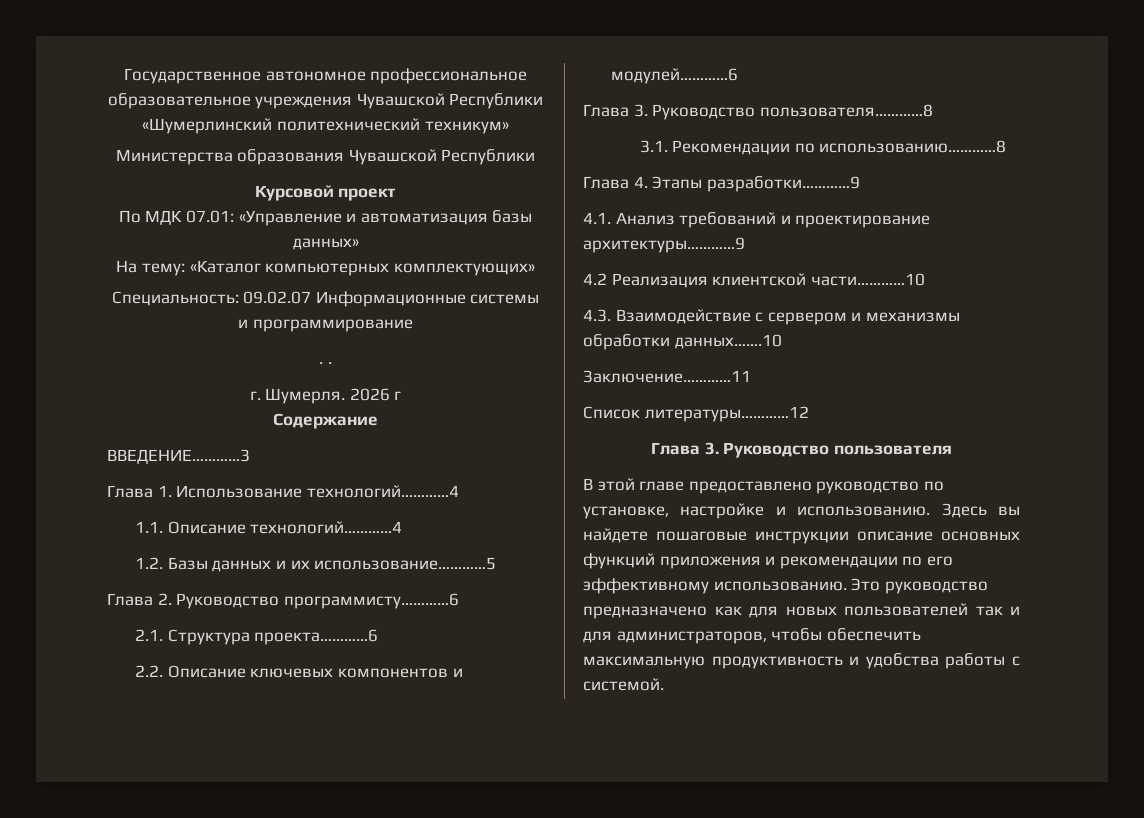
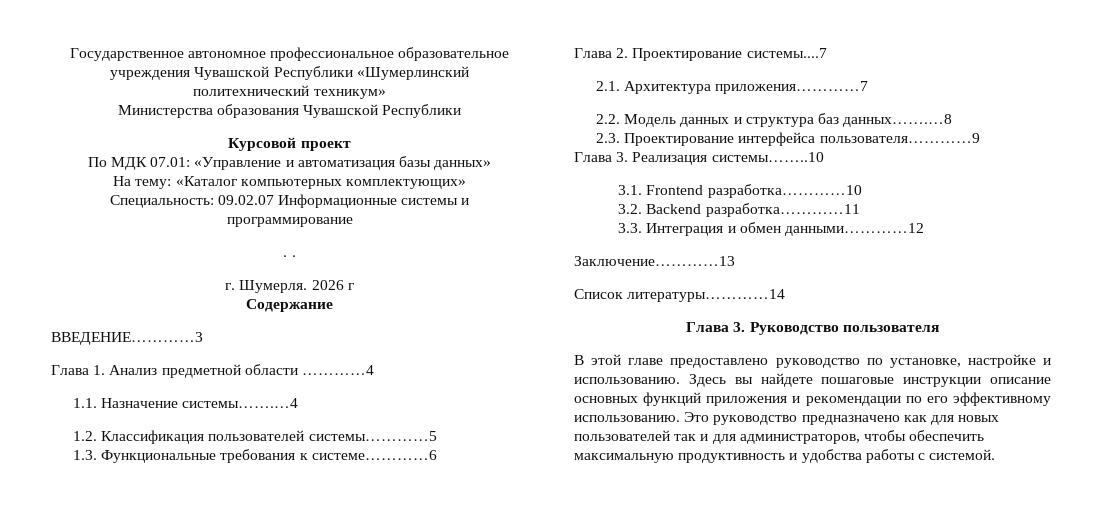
- Глава 1. Использование технологий…………4
+ Глава 1. Анализ предметной области …………4
- 1.1. Описание технологий…………4
+ 1.1. Назначение системы…….…4
- 1.2. Базы данных и их использование…………5
+ 1.2. Классификация пользователей системы…………5
+ 1.3. Функциональные требования к системе…………6
- Глава 2. Руководство программисту…………6
+ Глава 2. Проектирование системы....7
- 2.1. Структура проекта…………6
+ 2.1. Архитектура приложения…………7
- 2.2. Описание ключевых компонентов и модулей…………6
- Глава 3. Руководство пользователя…………8
+ 2.2. Модель данных и структура баз данных…….…8
+ 2.3. Проектирование интерфейса пользователя…………9
+ Глава 3. Реализация системы……..10
- 3.1. Рекомендации по использованию…………8
- Глава 4. Этапы разработки…………9
- 4.1. Анализ требований и проектирование архитектуры…………9
- 4.2 Реализация клиентской части…………10
- 4.3. Взаимодействие с сервером и механизмы обработки данных…….10
- Заключение…………11
+ 3.1. Frontend разработка…………10
+ 3.2. Backend разработка…………11
+ 3.3. Интеграция и обмен данными…………12
+ Заключение…………13
- Список литературы…………12
+ Список литературы…………14

